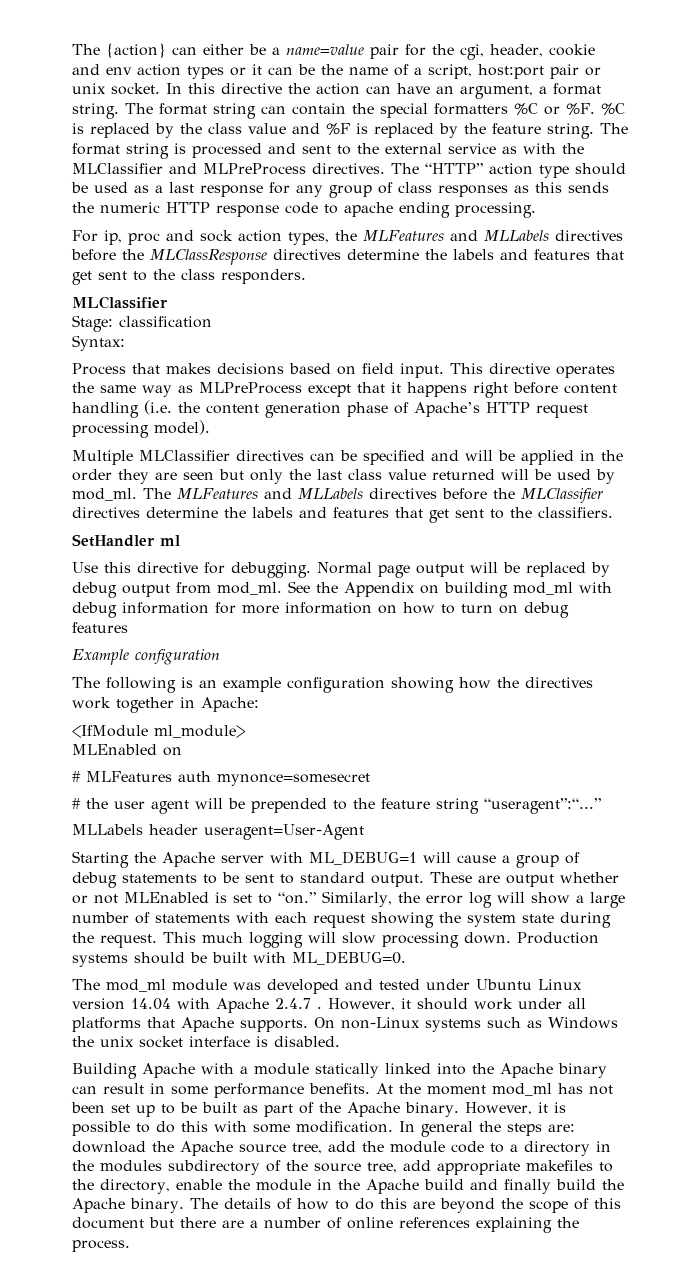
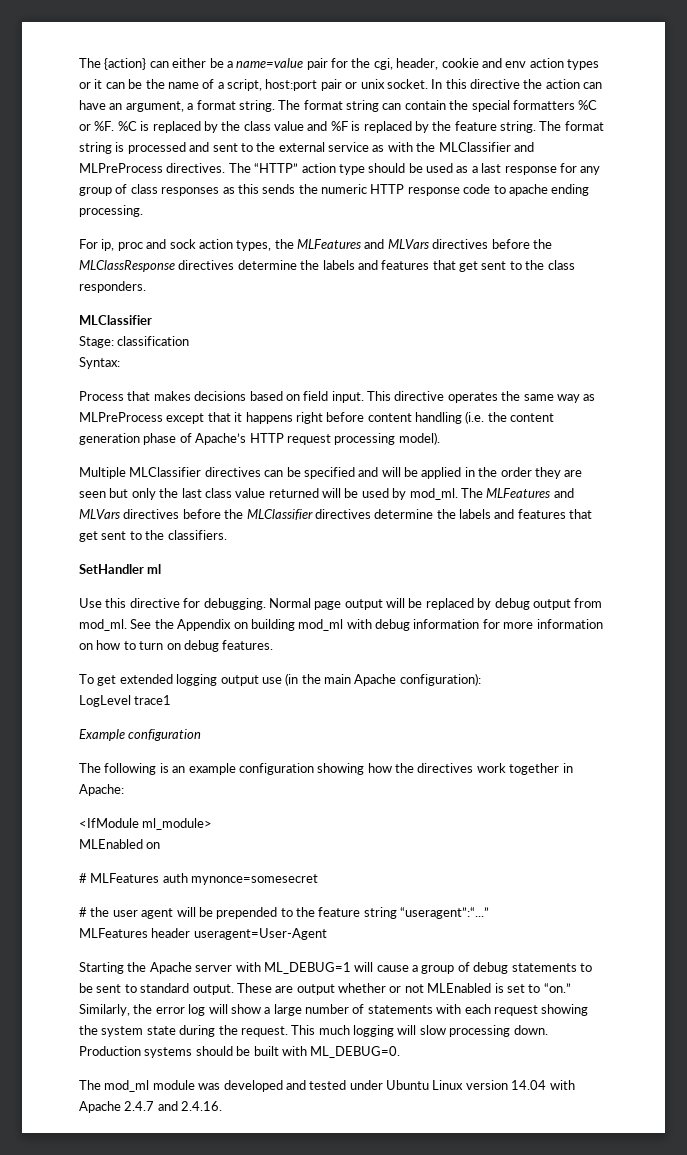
- For ip, proc and sock action types, the MLFeatures and MLLabels directives before the MLClassResponse directives determine the labels and features that get sent to the class responders.
+ For ip, proc and sock action types, the MLFeatures and MLVars directives before the MLClassResponse directives determine the labels and features that get sent to the class responders.
- The MLFeatures and MLLabels directives before the MLClassifier directives determine the labels and features that get sent to the classifiers.
+ The MLFeatures and MLVars directives before the MLClassifier directives determine the labels and features that get sent to the classifiers.
- See the Appendix on building mod_ml with debug information for more information on how to turn on debug features
+ See the Appendix on building mod_ml with debug information for more information on how to turn on debug features.
+ To get extended logging output use (in the main Apache configuration):
+ LogLevel trace1
- MLLabels header useragent=User-Agent
+ MLFeatures header useragent=User-Agent
- The mod_ml module was developed and tested under Ubuntu Linux version 14.04 with Apache 2.4.7 . However, it should work under all platforms that Apache supports. On non-Linux systems such as Windows the unix socket interface is disabled.
- Building Apache with a module statically linked into the Apache binary can result in some performance benefits. At the moment mod_ml has not been set up to be built as part of the Apache binary. However, it is possible to do this with some modification. In general the steps are: download the Apache source tree, add the module code to a directory in the modules subdirectory of the source tree, add appropriate makefiles to the directory, enable the module in the Apache build and finally build the Apache binary. The details of how to do this are beyond the scope of this document but there are a number of online references explaining the process.
+ The mod_ml module was developed and tested under Ubuntu Linux version 14.04 with Apache 2.4.7 and 2.4.16.

